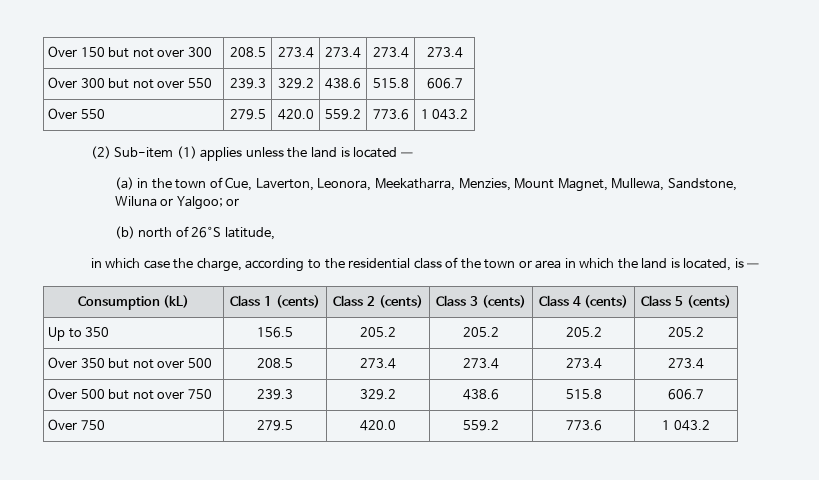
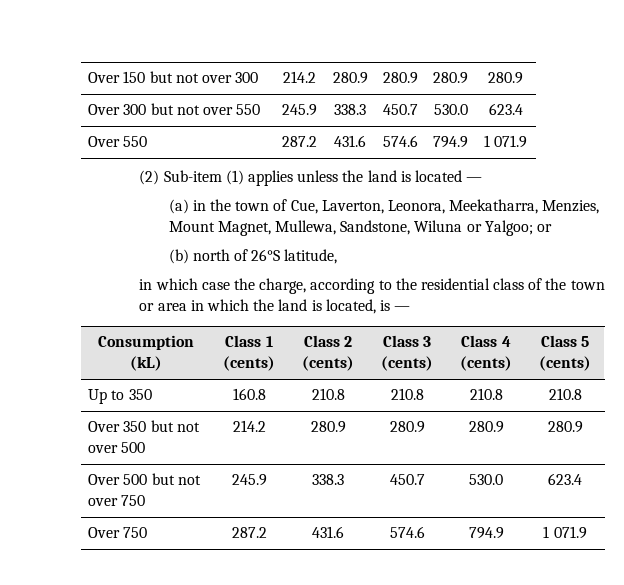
- Over 150 but not over 300 | 208.5 | 273.4 | 273.4 | 273.4 | 273.4
+ Over 150 but not over 300 | 214.2 | 280.9 | 280.9 | 280.9 | 280.9
- Over 300 but not over 550 | 239.3 | 329.2 | 438.6 | 515.8 | 606.7
- Over 550 | 279.5 | 420.0 | 559.2 | 773.6 | 1 043.2
+ Over 300 but not over 550 | 245.9 | 338.3 | 450.7 | 530.0 | 623.4
+ Over 550 | 287.2 | 431.6 | 574.6 | 794.9 | 1 071.9
- Up to 350 | 156.5 | 205.2 | 205.2 | 205.2 | 205.2
+ Up to 350 | 160.8 | 210.8 | 210.8 | 210.8 | 210.8
- Over 350 but not over 500 | 208.5 | 273.4 | 273.4 | 273.4 | 273.4
+ Over 350 but not over 500 | 214.2 | 280.9 | 280.9 | 280.9 | 280.9
- Over 500 but not over 750 | 239.3 | 329.2 | 438.6 | 515.8 | 606.7
- Over 750 | 279.5 | 420.0 | 559.2 | 773.6 | 1 043.2
+ Over 500 but not over 750 | 245.9 | 338.3 | 450.7 | 530.0 | 623.4
+ Over 750 | 287.2 | 431.6 | 574.6 | 794.9 | 1 071.9

